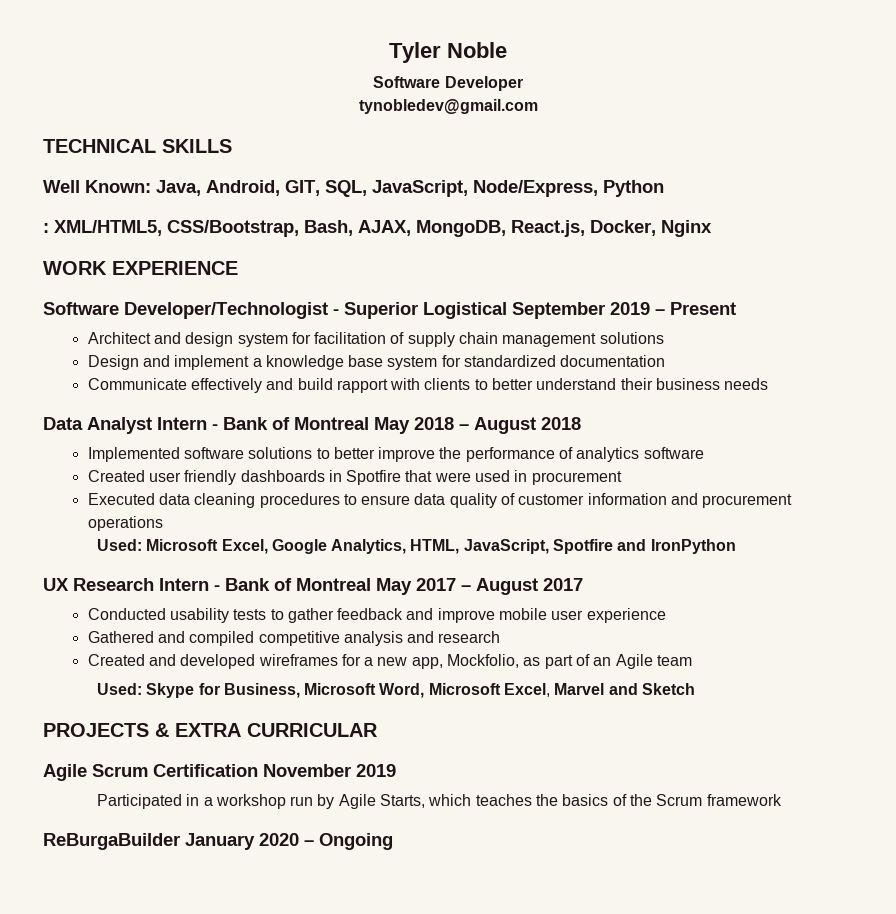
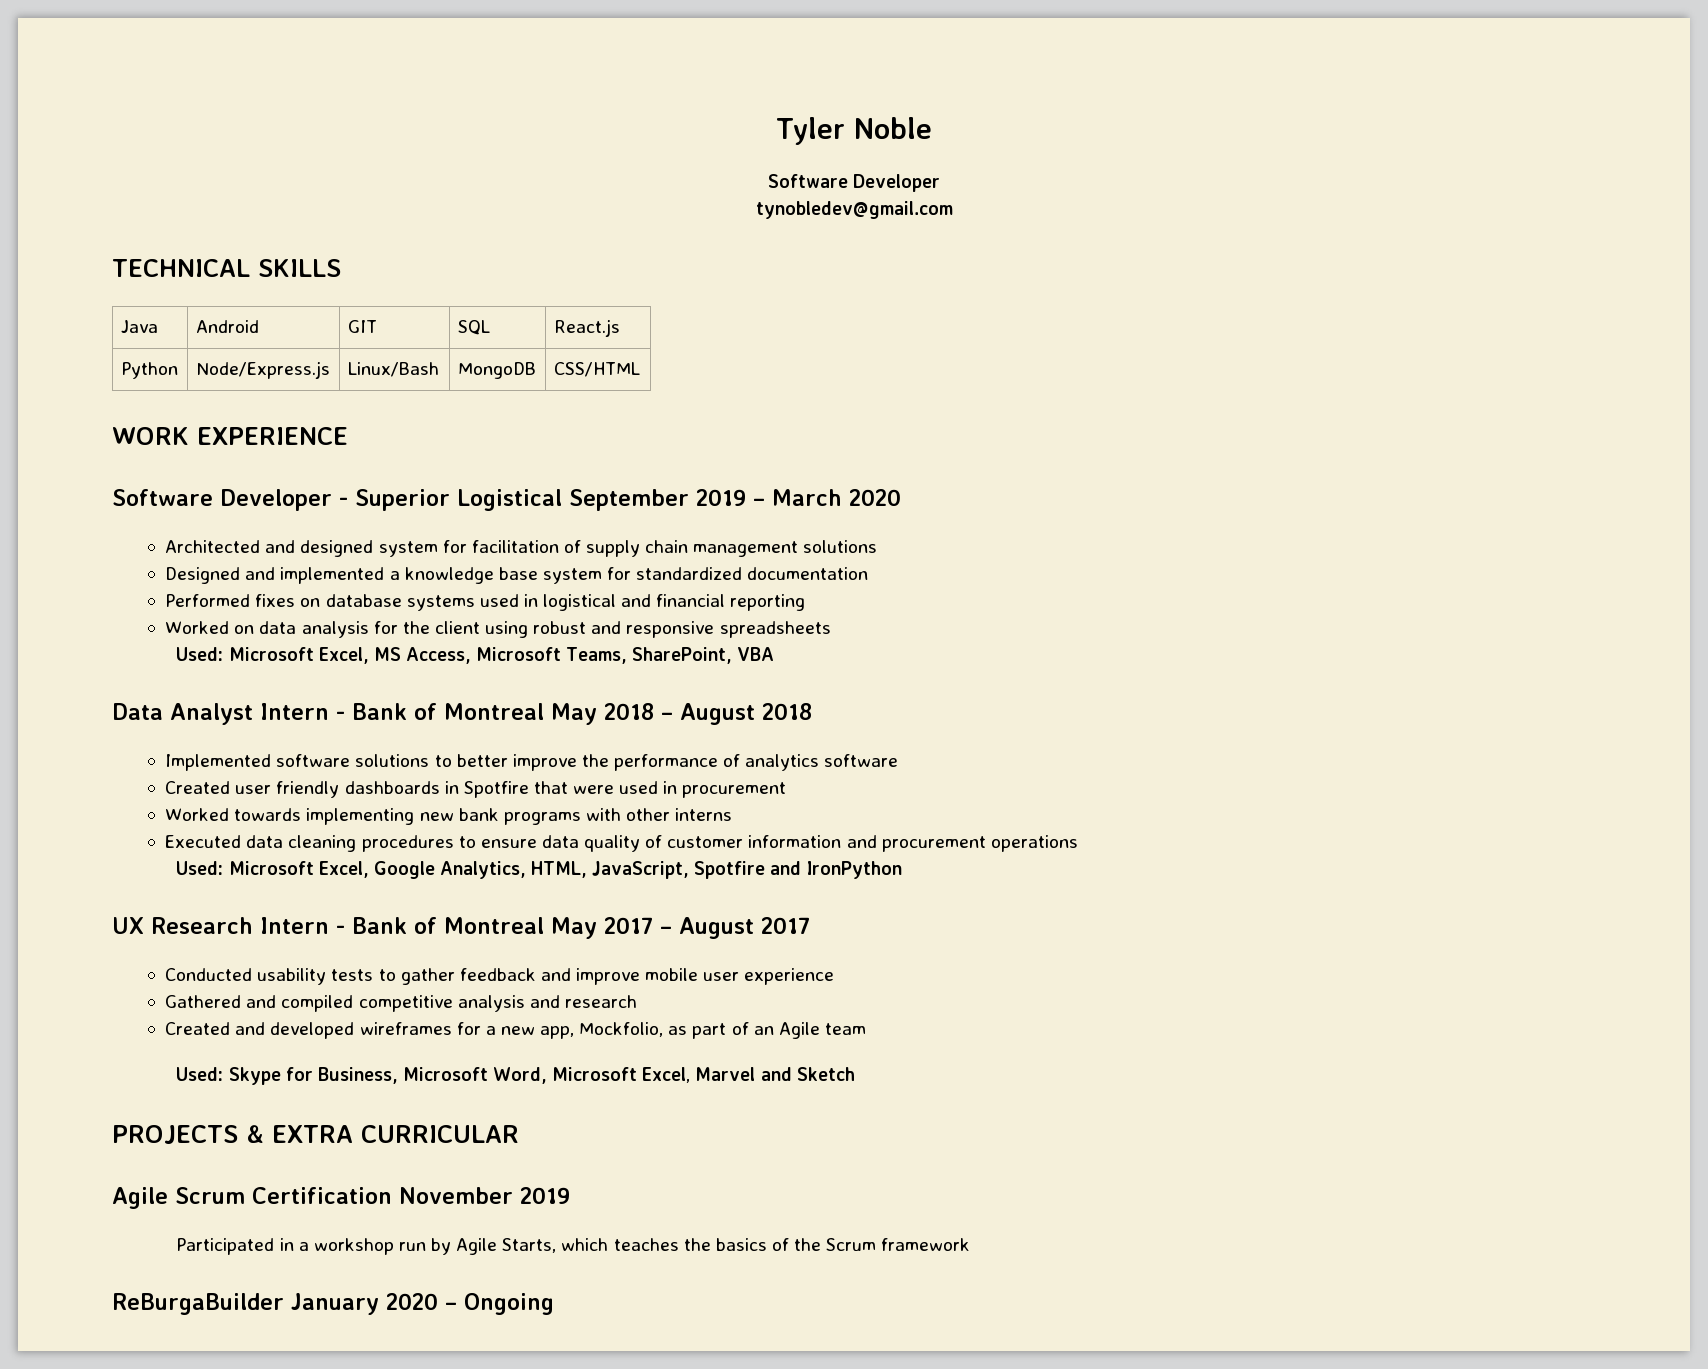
- Well Known: Java, Android, GIT, SQL, JavaScript, Node/Express, Python
- : XML/HTML5, CSS/Bootstrap, Bash, AJAX, MongoDB, React.js, Docker, Nginx
+ Java | Android | GIT | SQL | React.js
+ Python | Node/Express.js | Linux/Bash | MongoDB | CSS/HTML
- Software Developer/Technologist - Superior Logistical September 2019 – Present
- Architect and design system for facilitation of supply chain management solutions
+ Software Developer - Superior Logistical September 2019 – March 2020
+ Architected and designed system for facilitation of supply chain management solutions
- Design and implement a knowledge base system for standardized documentation
+ Designed and implemented a knowledge base system for standardized documentation
- Communicate effectively and build rapport with clients to better understand their business needs
+ Performed fixes on database systems used in logistical and financial reporting
+ Worked on data analysis for the client using robust and responsive spreadsheets
+ Used: Microsoft Excel, MS Access, Microsoft Teams, SharePoint, VBA
+ Worked towards implementing new bank programs with other interns

